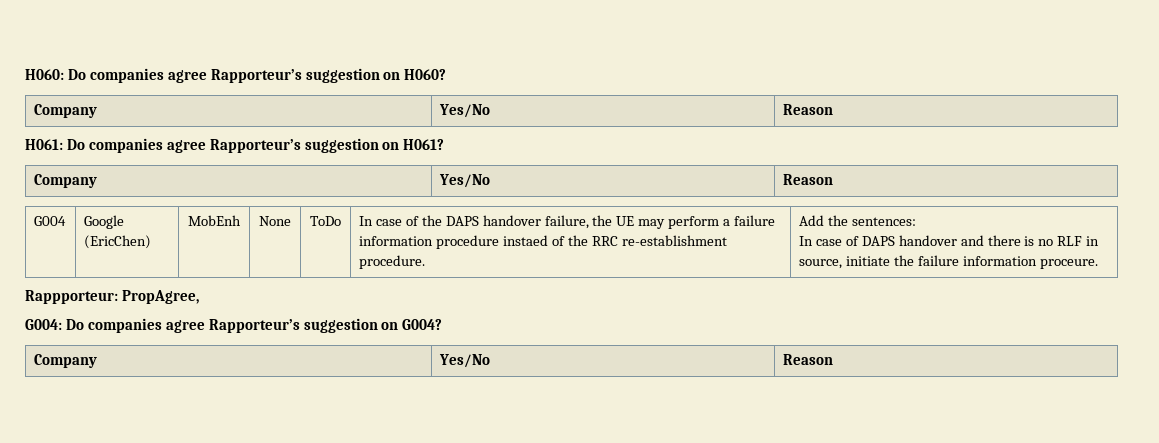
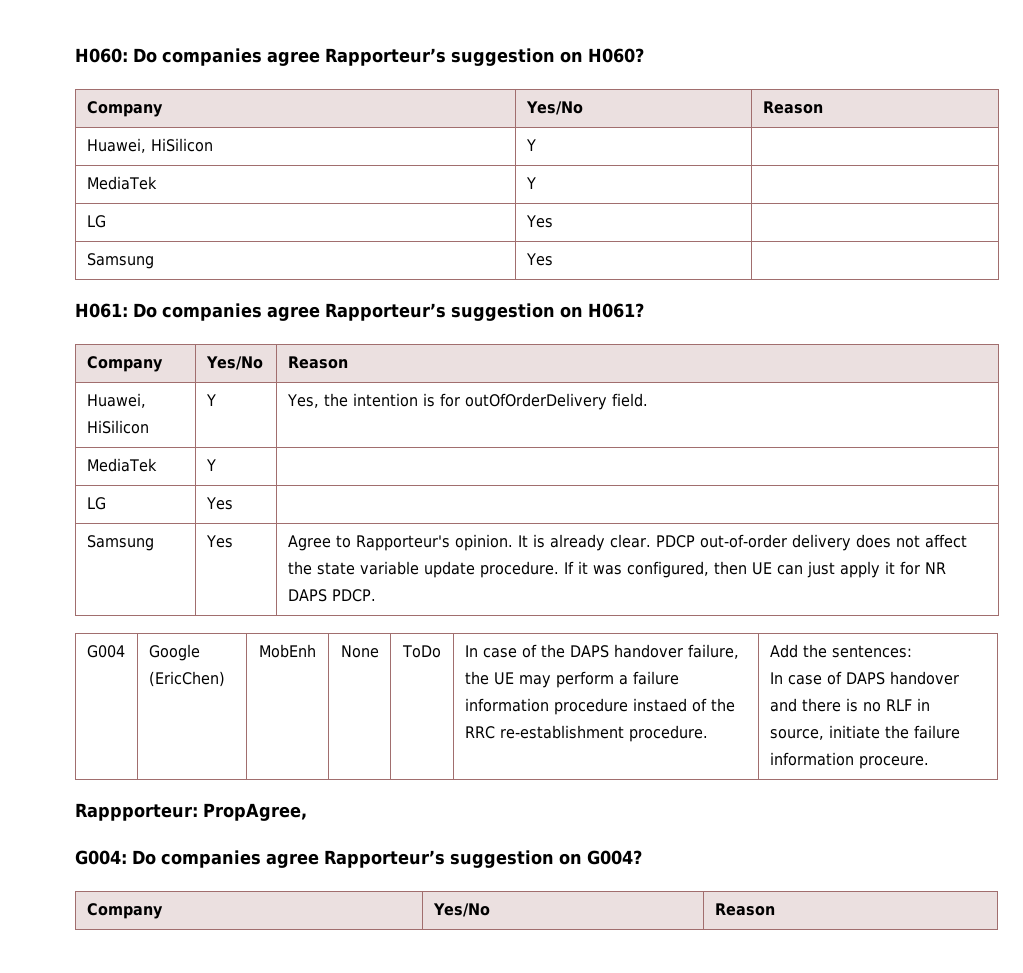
  H060: Do companies agree Rapporteur’s suggestion on H060?
  Company | Yes/No | Reason
+ Huawei, HiSilicon | Y |
+ MediaTek | Y |
+ LG | Yes |
+ Samsung | Yes |
+ Huawei, HiSilicon | Y | Yes, the intention is for outOfOrderDelivery field.
+ MediaTek | Y |
+ LG | Yes |
+ Samsung | Yes | Agree to Rapporteur's opinion. It is already clear. PDCP out-of-order delivery does not affect the state variable update procedure. If it was configured, then UE can just apply it for NR DAPS PDCP.

